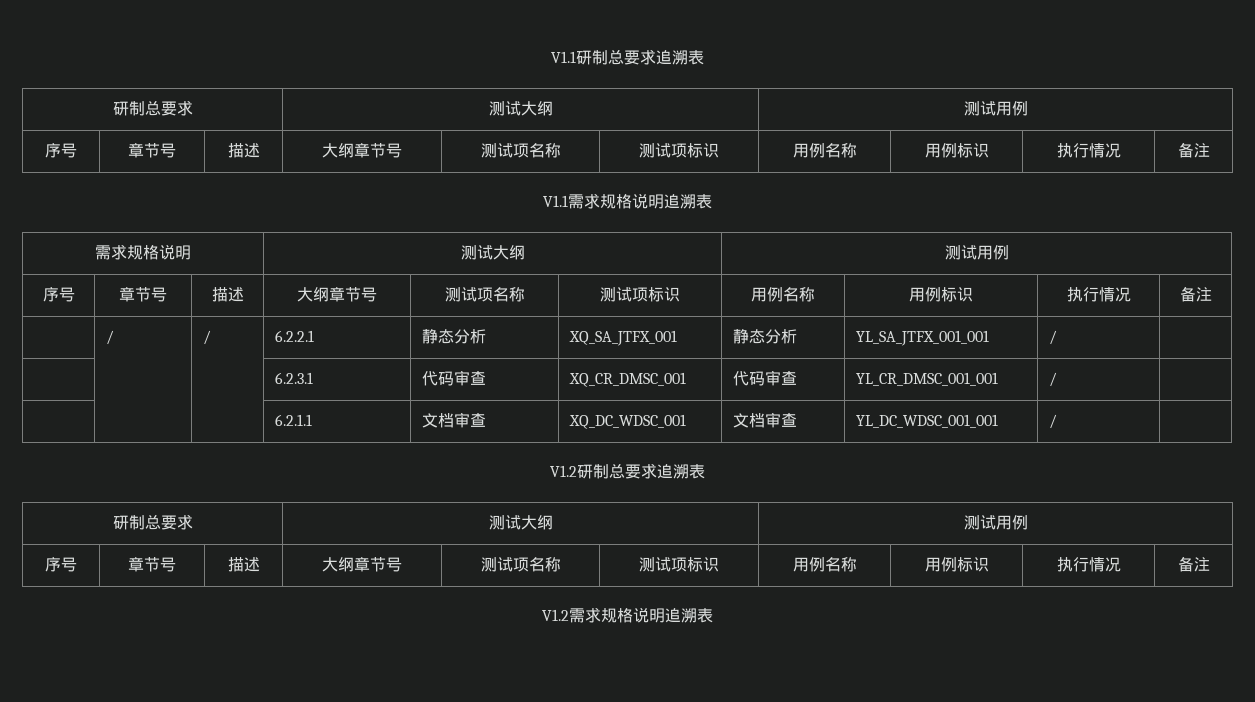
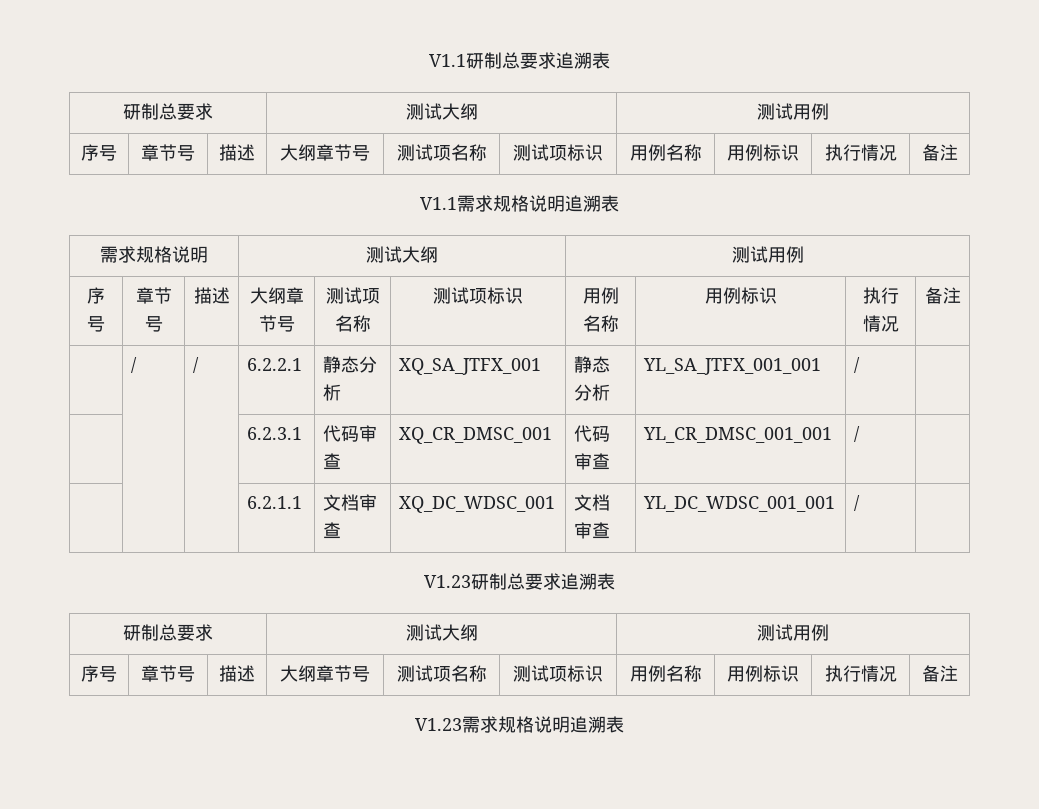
- V1.2研制总要求追溯表
+ V1.23研制总要求追溯表
- V1.2需求规格说明追溯表
+ V1.23需求规格说明追溯表

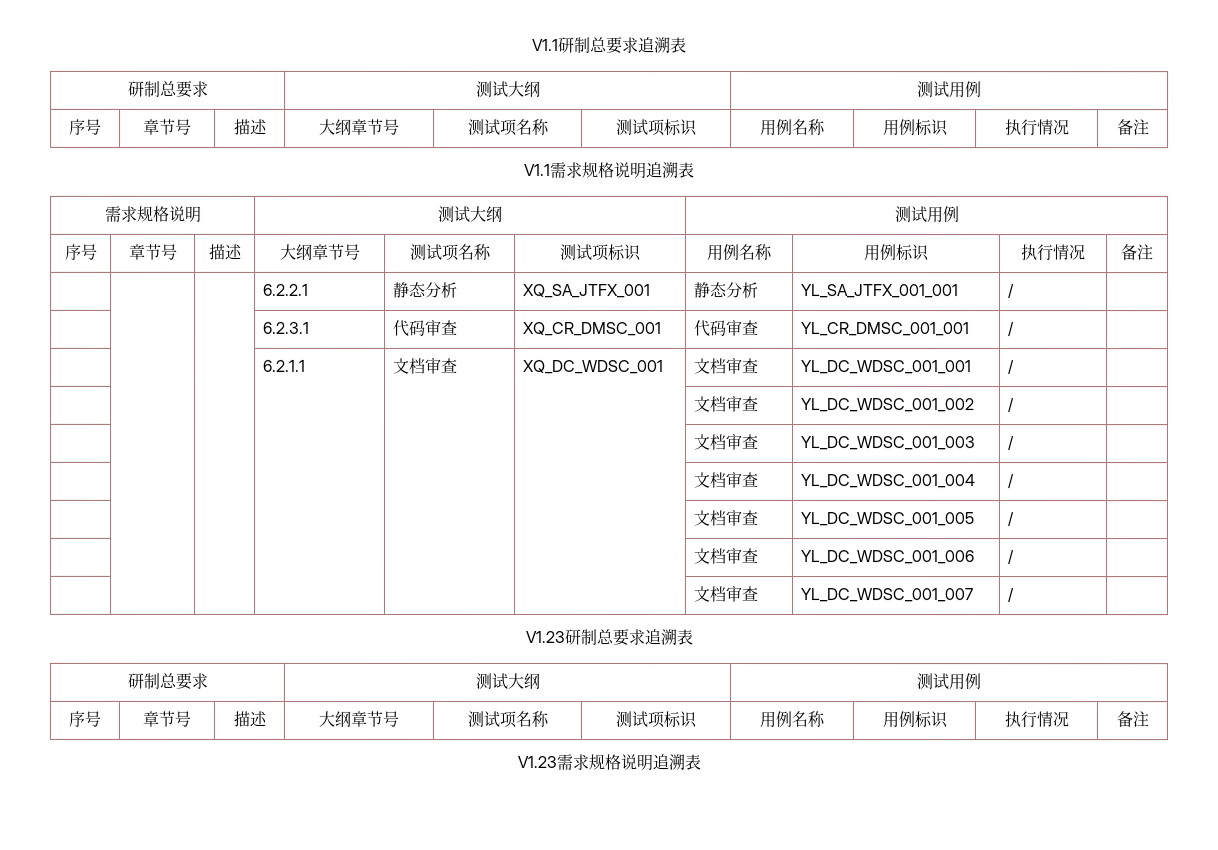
- | / | / | 6.2.2.1 | 静态分析 | XQ_SA_JTFX_001 | 静态分析 | YL_SA_JTFX_001_001 | / |
+ | | | 6.2.2.1 | 静态分析 | XQ_SA_JTFX_001 | 静态分析 | YL_SA_JTFX_001_001 | / |
+ | | | | | | 文档审查 | YL_DC_WDSC_001_002 | / |
+ | | | | | | 文档审查 | YL_DC_WDSC_001_003 | / |
+ | | | | | | 文档审查 | YL_DC_WDSC_001_004 | / |
+ | | | | | | 文档审查 | YL_DC_WDSC_001_005 | / |
+ | | | | | | 文档审查 | YL_DC_WDSC_001_006 | / |
+ | | | | | | 文档审查 | YL_DC_WDSC_001_007 | / |

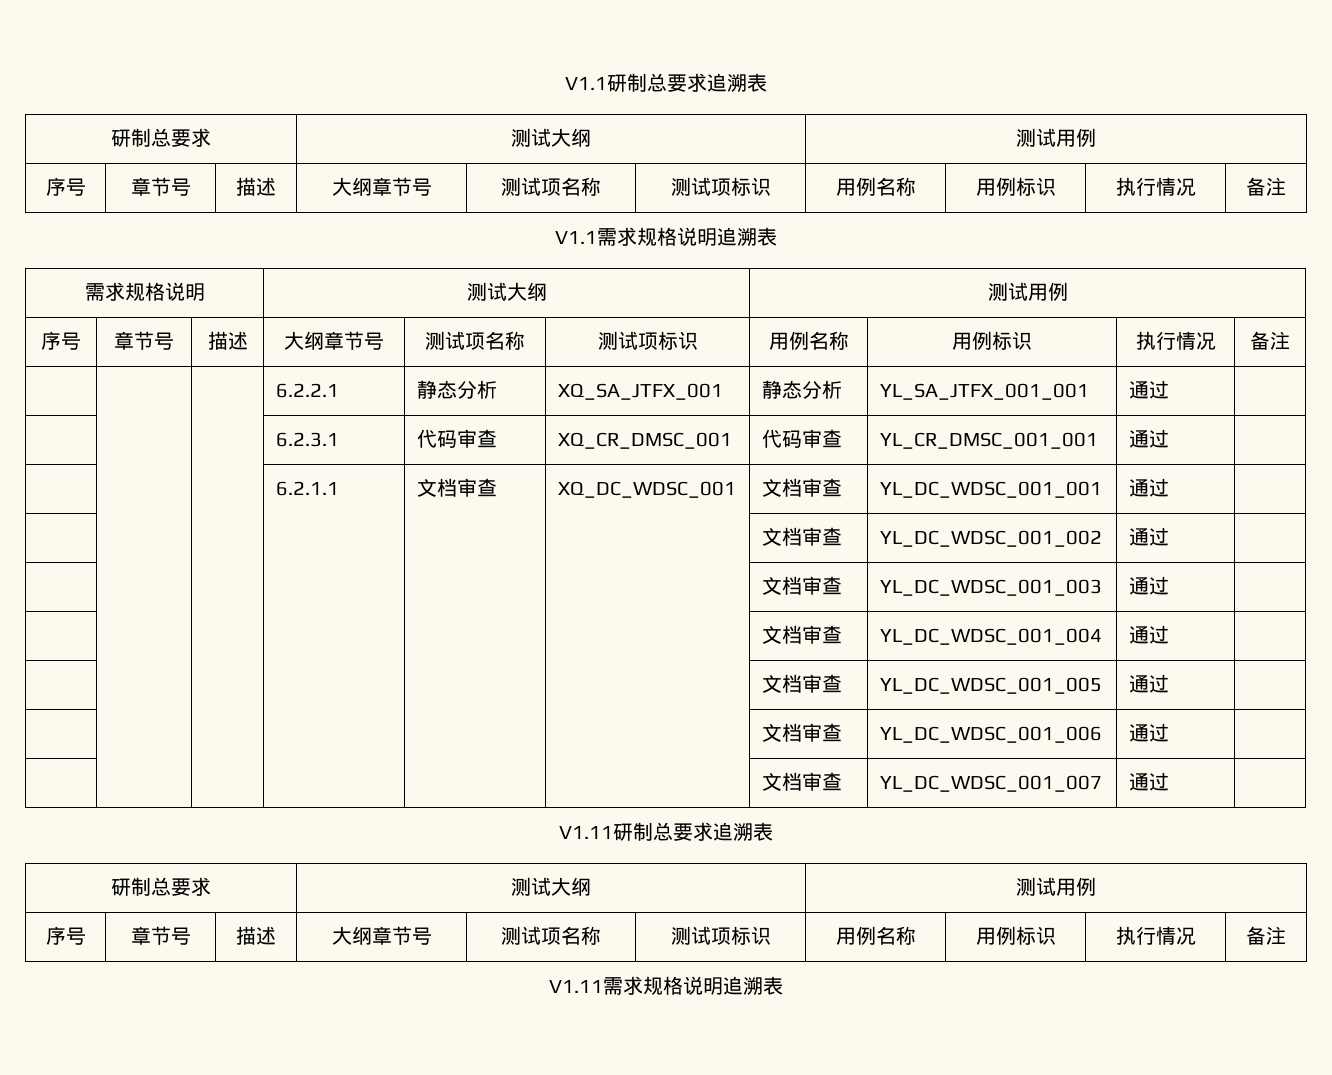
- | | | 6.2.2.1 | 静态分析 | XQ_SA_JTFX_001 | 静态分析 | YL_SA_JTFX_001_001 | / |
+ | | | 6.2.2.1 | 静态分析 | XQ_SA_JTFX_001 | 静态分析 | YL_SA_JTFX_001_001 | 通过 |
- | | | 6.2.3.1 | 代码审查 | XQ_CR_DMSC_001 | 代码审查 | YL_CR_DMSC_001_001 | / |
+ | | | 6.2.3.1 | 代码审查 | XQ_CR_DMSC_001 | 代码审查 | YL_CR_DMSC_001_001 | 通过 |
- | | | 6.2.1.1 | 文档审查 | XQ_DC_WDSC_001 | 文档审查 | YL_DC_WDSC_001_001 | / |
+ | | | 6.2.1.1 | 文档审查 | XQ_DC_WDSC_001 | 文档审查 | YL_DC_WDSC_001_001 | 通过 |
- | | | | | | 文档审查 | YL_DC_WDSC_001_002 | / |
+ | | | | | | 文档审查 | YL_DC_WDSC_001_002 | 通过 |
- | | | | | | 文档审查 | YL_DC_WDSC_001_003 | / |
+ | | | | | | 文档审查 | YL_DC_WDSC_001_003 | 通过 |
- | | | | | | 文档审查 | YL_DC_WDSC_001_004 | / |
+ | | | | | | 文档审查 | YL_DC_WDSC_001_004 | 通过 |
- | | | | | | 文档审查 | YL_DC_WDSC_001_005 | / |
+ | | | | | | 文档审查 | YL_DC_WDSC_001_005 | 通过 |
- | | | | | | 文档审查 | YL_DC_WDSC_001_006 | / |
+ | | | | | | 文档审查 | YL_DC_WDSC_001_006 | 通过 |
- | | | | | | 文档审查 | YL_DC_WDSC_001_007 | / |
- V1.23研制总要求追溯表
+ | | | | | | 文档审查 | YL_DC_WDSC_001_007 | 通过 |
+ V1.11研制总要求追溯表
- V1.23需求规格说明追溯表
+ V1.11需求规格说明追溯表

